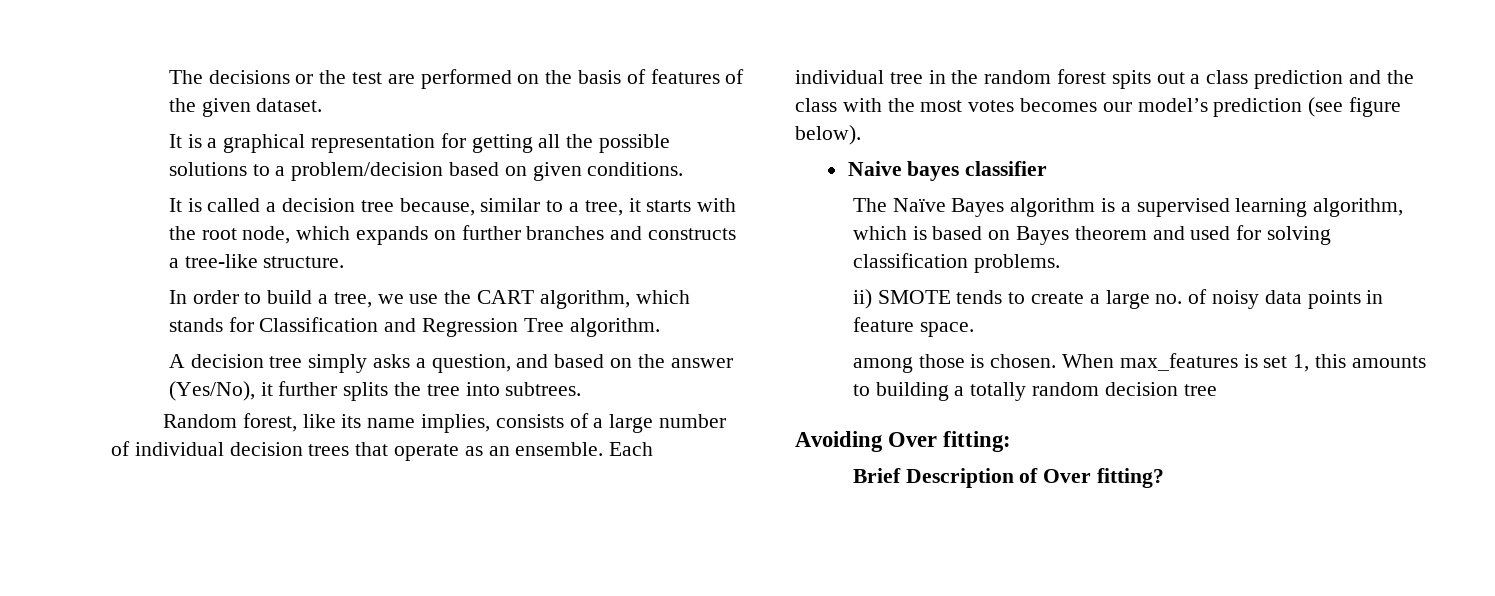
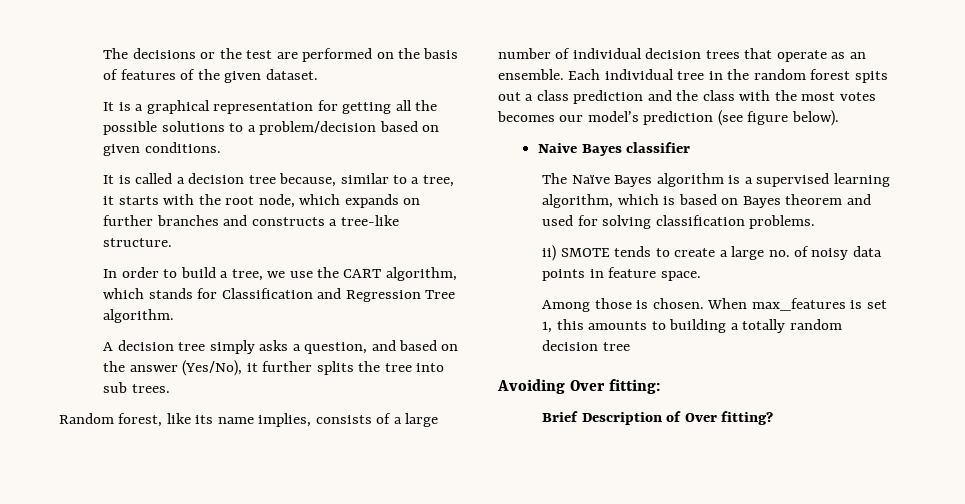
- A decision tree simply asks a question, and based on the answer (Yes/No), it further splits the tree into subtrees.
+ A decision tree simply asks a question, and based on the answer (Yes/No), it further splits the tree into sub trees.
- Naive bayes classifier
+ Naive Bayes classifier
- among those is chosen.
+ Among those is chosen.

